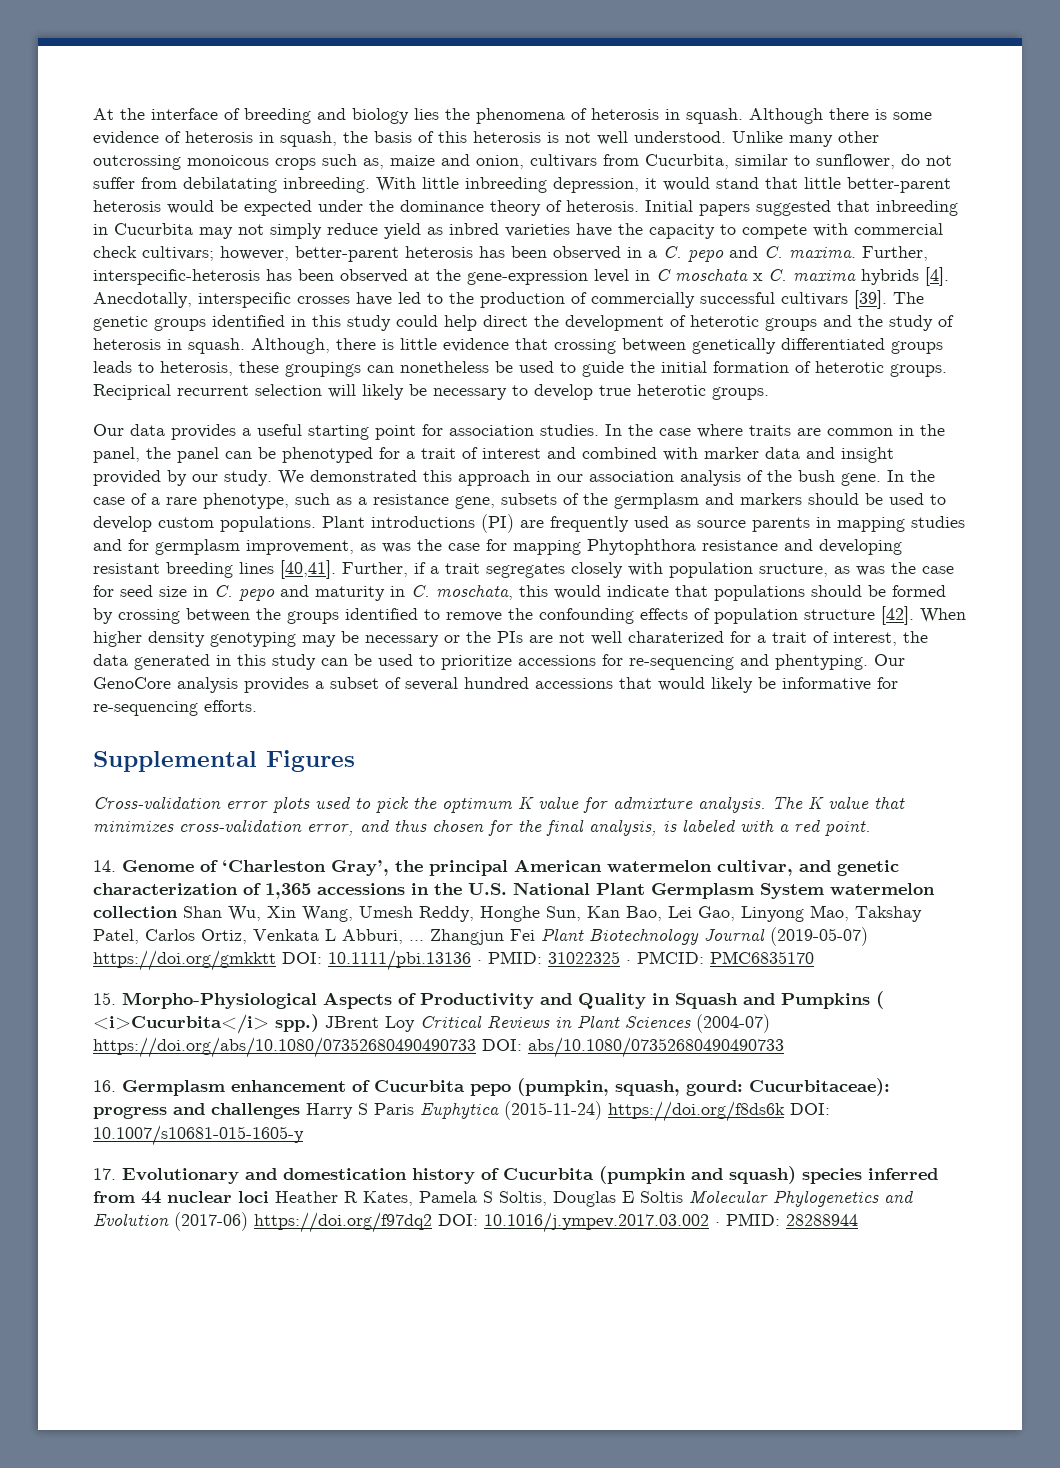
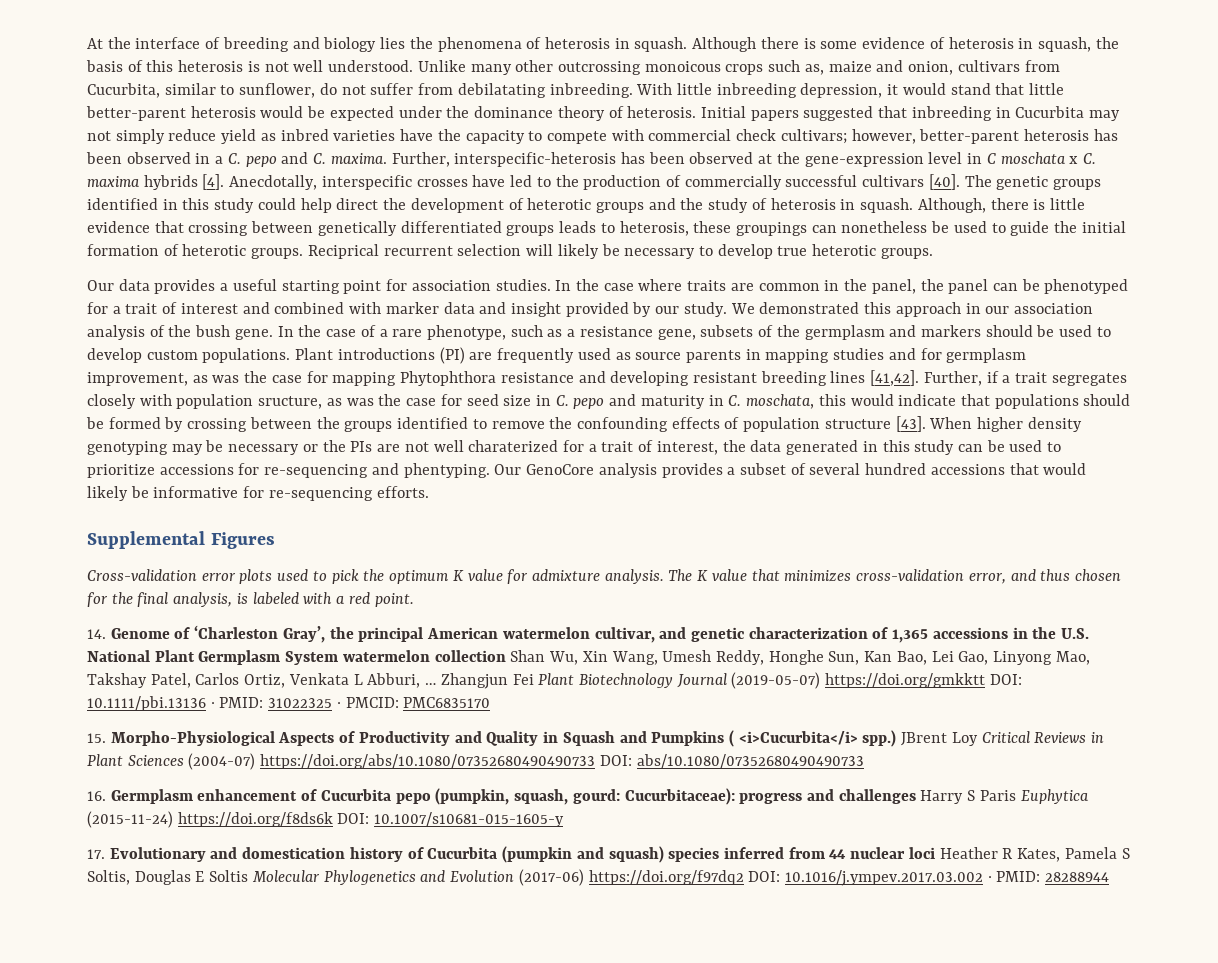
- Anecdotally, interspecific crosses have led to the production of commercially successful cultivars [39].
+ Anecdotally, interspecific crosses have led to the production of commercially successful cultivars [40].
- Plant introductions (PI) are frequently used as source parents in mapping studies and for germplasm improvement, as was the case for mapping Phytophthora resistance and developing resistant breeding lines [40,41].
+ Plant introductions (PI) are frequently used as source parents in mapping studies and for germplasm improvement, as was the case for mapping Phytophthora resistance and developing resistant breeding lines [41,42].
- Further, if a trait segregates closely with population sructure, as was the case for seed size in C. pepo and maturity in C. moschata, this would indicate that populations should be formed by crossing between the groups identified to remove the confounding effects of population structure [42].
+ Further, if a trait segregates closely with population sructure, as was the case for seed size in C. pepo and maturity in C. moschata, this would indicate that populations should be formed by crossing between the groups identified to remove the confounding effects of population structure [43].

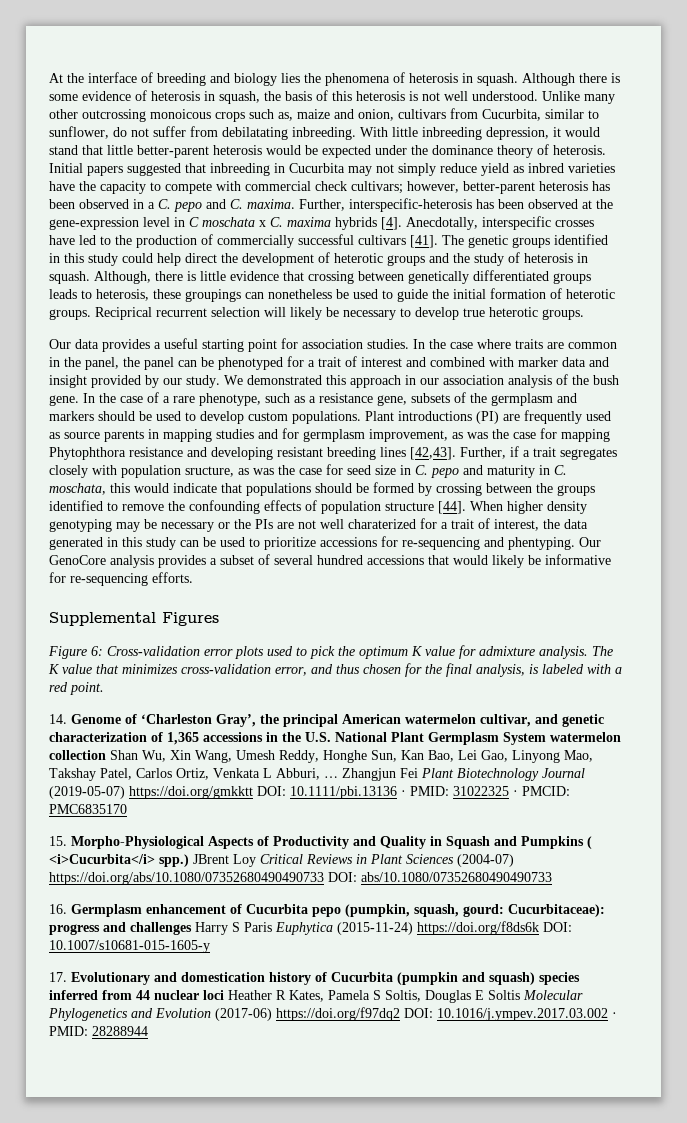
- Anecdotally, interspecific crosses have led to the production of commercially successful cultivars [40].
+ Anecdotally, interspecific crosses have led to the production of commercially successful cultivars [41].
- Plant introductions (PI) are frequently used as source parents in mapping studies and for germplasm improvement, as was the case for mapping Phytophthora resistance and developing resistant breeding lines [41,42].
+ Plant introductions (PI) are frequently used as source parents in mapping studies and for germplasm improvement, as was the case for mapping Phytophthora resistance and developing resistant breeding lines [42,43].
- Further, if a trait segregates closely with population sructure, as was the case for seed size in C. pepo and maturity in C. moschata, this would indicate that populations should be formed by crossing between the groups identified to remove the confounding effects of population structure [43].
+ Further, if a trait segregates closely with population sructure, as was the case for seed size in C. pepo and maturity in C. moschata, this would indicate that populations should be formed by crossing between the groups identified to remove the confounding effects of population structure [44].
- Cross-validation error plots used to pick the optimum K value for admixture analysis.
+ Figure 6: Cross-validation error plots used to pick the optimum K value for admixture analysis.

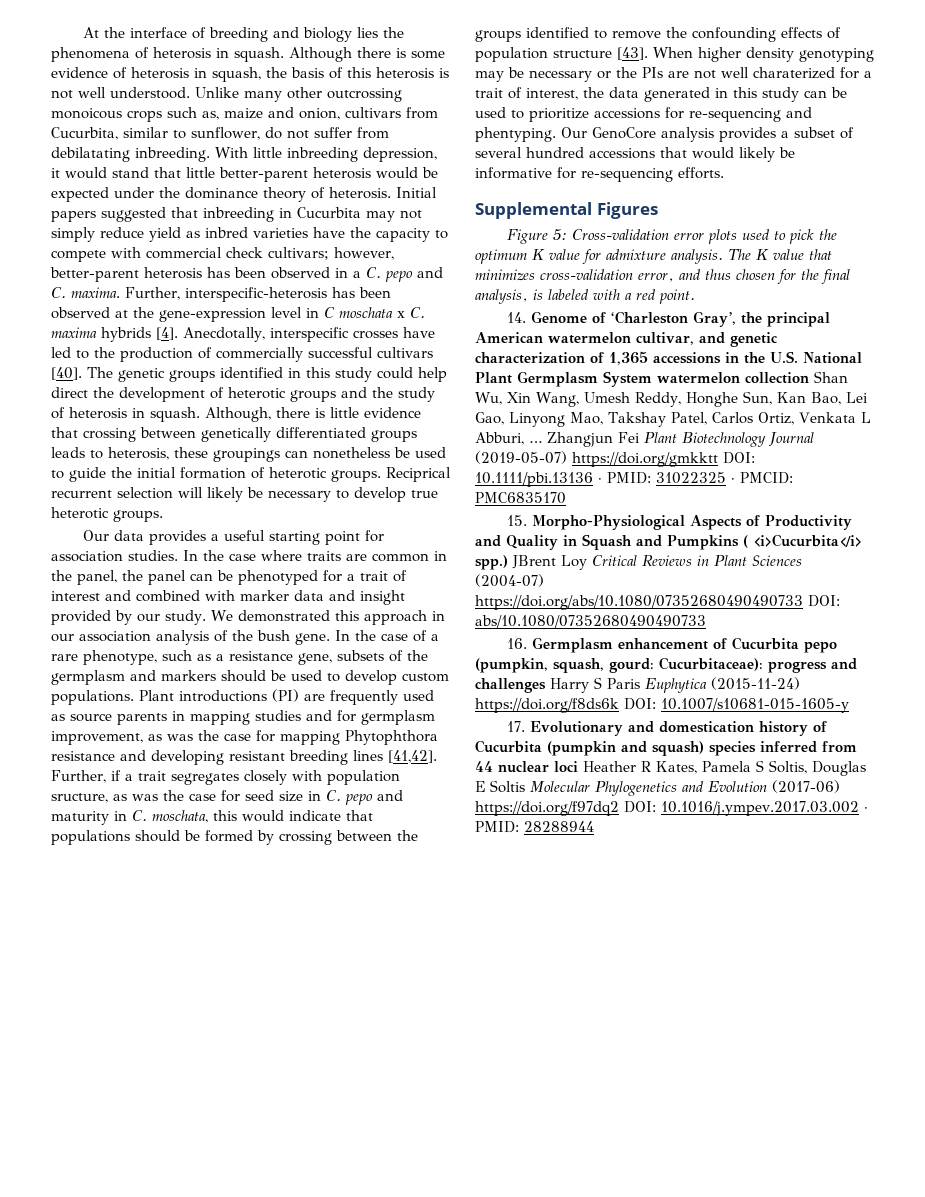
- Anecdotally, interspecific crosses have led to the production of commercially successful cultivars [41].
+ Anecdotally, interspecific crosses have led to the production of commercially successful cultivars [40].
- Plant introductions (PI) are frequently used as source parents in mapping studies and for germplasm improvement, as was the case for mapping Phytophthora resistance and developing resistant breeding lines [42,43].
+ Plant introductions (PI) are frequently used as source parents in mapping studies and for germplasm improvement, as was the case for mapping Phytophthora resistance and developing resistant breeding lines [41,42].
- Further, if a trait segregates closely with population sructure, as was the case for seed size in C. pepo and maturity in C. moschata, this would indicate that populations should be formed by crossing between the groups identified to remove the confounding effects of population structure [44].
+ Further, if a trait segregates closely with population sructure, as was the case for seed size in C. pepo and maturity in C. moschata, this would indicate that populations should be formed by crossing between the groups identified to remove the confounding effects of population structure [43].
- Figure 6: Cross-validation error plots used to pick the optimum K value for admixture analysis.
+ Figure 5: Cross-validation error plots used to pick the optimum K value for admixture analysis.

